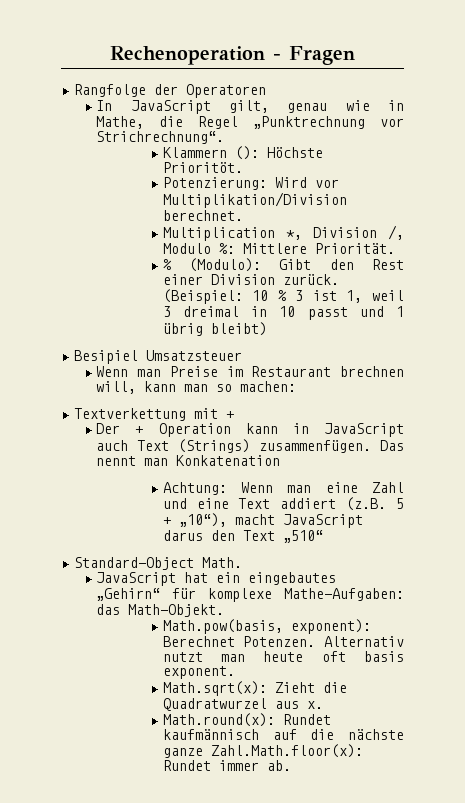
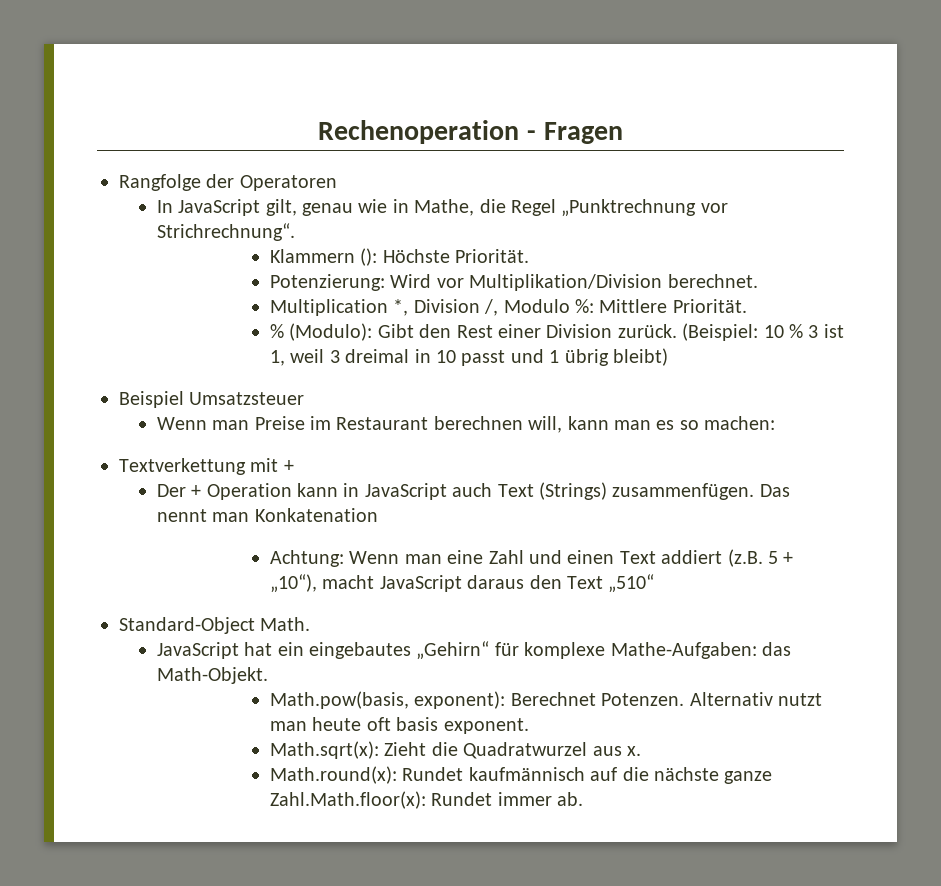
- Klammern (): Höchste Prioritöt.
+ Klammern (): Höchste Priorität.
- Besipiel Umsatzsteuer
+ Beispiel Umsatzsteuer
- Wenn man Preise im Restaurant brechnen will, kann man so machen:
+ Wenn man Preise im Restaurant berechnen will, kann man es so machen:
- Achtung: Wenn man eine Zahl und eine Text addiert (z.B. 5 + „10“), macht JavaScript darus den Text „510“
+ Achtung: Wenn man eine Zahl und einen Text addiert (z.B. 5 + „10“), macht JavaScript daraus den Text „510“

